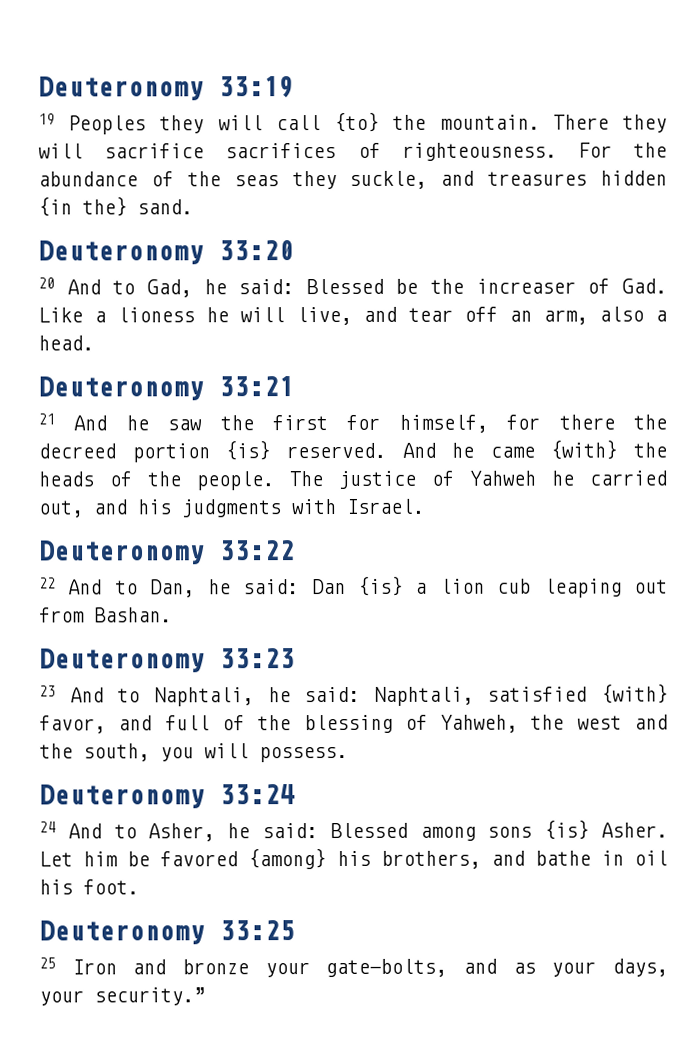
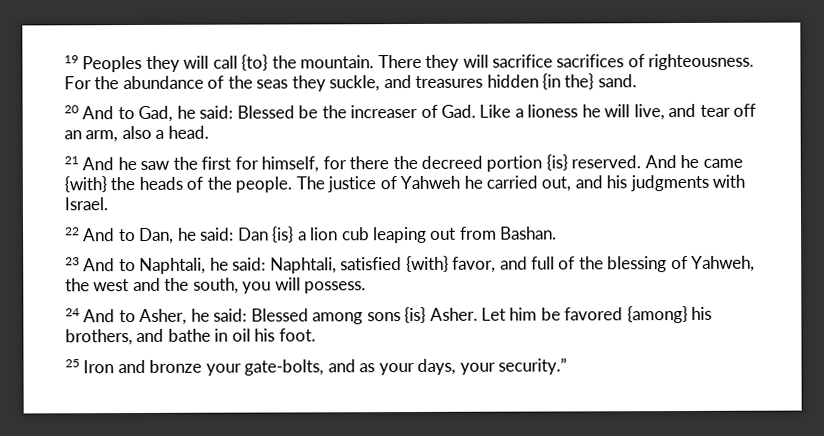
- Deuteronomy 33:19
- Deuteronomy 33:20
- Deuteronomy 33:21
- Deuteronomy 33:22
- Deuteronomy 33:23
- Deuteronomy 33:24
- Deuteronomy 33:25

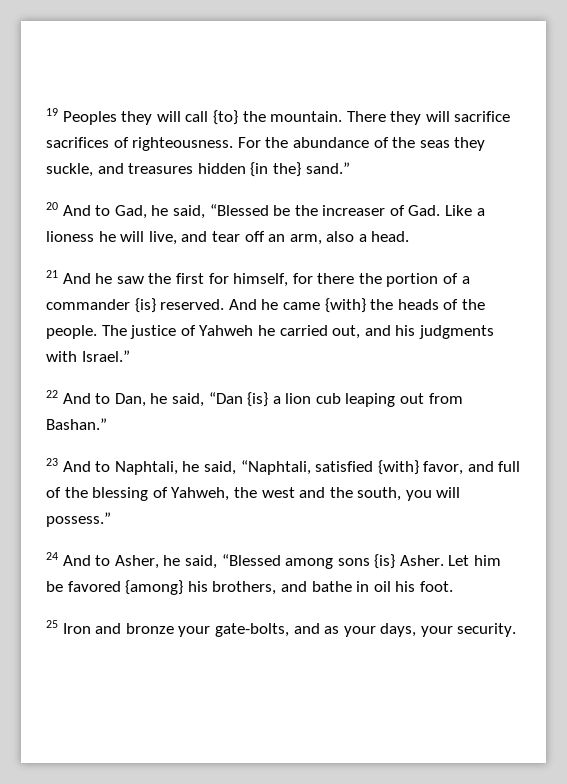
- For the abundance of the seas they suckle, and treasures hidden {in the} sand.
+ For the abundance of the seas they suckle, and treasures hidden {in the} sand.”
- 20 And to Gad, he said: Blessed be the increaser of Gad. Like a lioness he will live, and tear off an arm, also a head.
+ 20 And to Gad, he said, “Blessed be the increaser of Gad. Like a lioness he will live, and tear off an arm, also a head.
- 21 And he saw the first for himself, for there the decreed portion {is} reserved.
+ 21 And he saw the first for himself, for there the portion of a commander {is} reserved.
- The justice of Yahweh he carried out, and his judgments with Israel.
+ The justice of Yahweh he carried out, and his judgments with Israel.”
- 22 And to Dan, he said: Dan {is} a lion cub leaping out from Bashan.
+ 22 And to Dan, he said, “Dan {is} a lion cub leaping out from Bashan.”
- 23 And to Naphtali, he said: Naphtali, satisfied {with} favor, and full of the blessing of Yahweh, the west and the south, you will possess.
+ 23 And to Naphtali, he said, “Naphtali, satisfied {with} favor, and full of the blessing of Yahweh, the west and the south, you will possess.”
- 24 And to Asher, he said: Blessed among sons {is} Asher.
+ 24 And to Asher, he said, “Blessed among sons {is} Asher.
- 25 Iron and bronze your gate-bolts, and as your days, your security.”
+ 25 Iron and bronze your gate-bolts, and as your days, your security.

